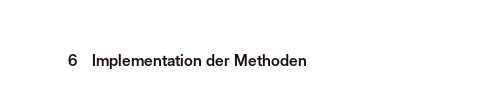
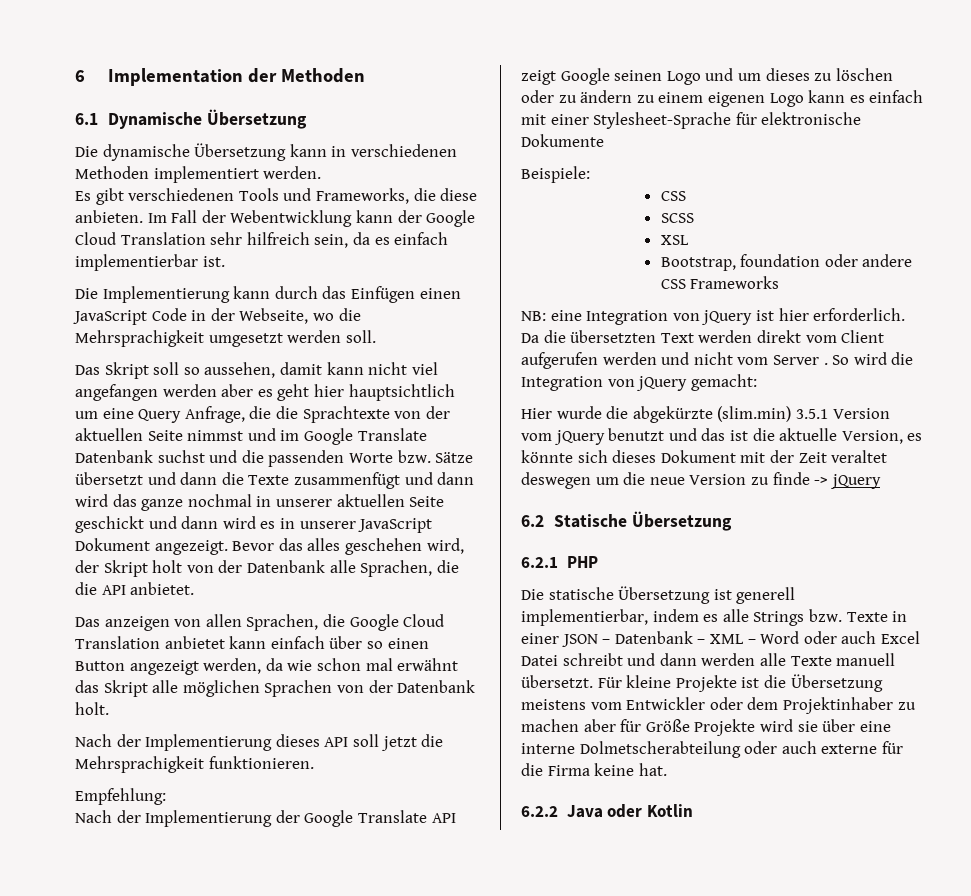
+ 6.1 Dynamische Übersetzung
+ Die dynamische Übersetzung kann in verschiedenen Methoden implementiert werden.
+ Es gibt verschiedenen Tools und Frameworks, die diese anbieten. Im Fall der Webentwicklung kann der Google Cloud Translation sehr hilfreich sein, da es einfach implementierbar ist.
+ Die Implementierung kann durch das Einfügen einen JavaScript Code in der Webseite, wo die Mehrsprachigkeit umgesetzt werden soll.
+ Das Skript soll so aussehen, damit kann nicht viel angefangen werden aber es geht hier hauptsichtlich um eine Query Anfrage, die die Sprachtexte von der aktuellen Seite nimmst und im Google Translate Datenbank suchst und die passenden Worte bzw. Sätze übersetzt und dann die Texte zusammenfügt und dann wird das ganze nochmal in unserer aktuellen Seite geschickt und dann wird es in unserer JavaScript Dokument angezeigt. Bevor das alles geschehen wird, der Skript holt von der Datenbank alle Sprachen, die die API anbietet.
+ Das anzeigen von allen Sprachen, die Google Cloud Translation anbietet kann einfach über so einen Button angezeigt werden, da wie schon mal erwähnt das Skript alle möglichen Sprachen von der Datenbank holt.
+ Nach der Implementierung dieses API soll jetzt die Mehrsprachigkeit funktionieren.
+ Empfehlung:
+ Nach der Implementierung der Google Translate API zeigt Google seinen Logo und um dieses zu löschen oder zu ändern zu einem eigenen Logo kann es einfach mit einer Stylesheet-Sprache für elektronische Dokumente
+ Beispiele:
+ CSS
+ SCSS
+ XSL
+ Bootstrap, foundation oder andere CSS Frameworks
+ NB: eine Integration von jQuery ist hier erforderlich. Da die übersetzten Text werden direkt vom Client aufgerufen werden und nicht vom Server . So wird die Integration von jQuery gemacht:
+ Hier wurde die abgekürzte (slim.min) 3.5.1 Version vom jQuery benutzt und das ist die aktuelle Version, es könnte sich dieses Dokument mit der Zeit veraltet deswegen um die neue Version zu finde -> jQuery
+ 6.2 Statische Übersetzung
+ 6.2.1 PHP
+ Die statische Übersetzung ist generell implementierbar, indem es alle Strings bzw. Texte in einer JSON – Datenbank – XML – Word oder auch Excel Datei schreibt und dann werden alle Texte manuell übersetzt. Für kleine Projekte ist die Übersetzung meistens vom Entwickler oder dem Projektinhaber zu machen aber für Größe Projekte wird sie über eine interne Dolmetscherabteilung oder auch externe für die Firma keine hat.
+ 6.2.2 Java oder Kotlin

